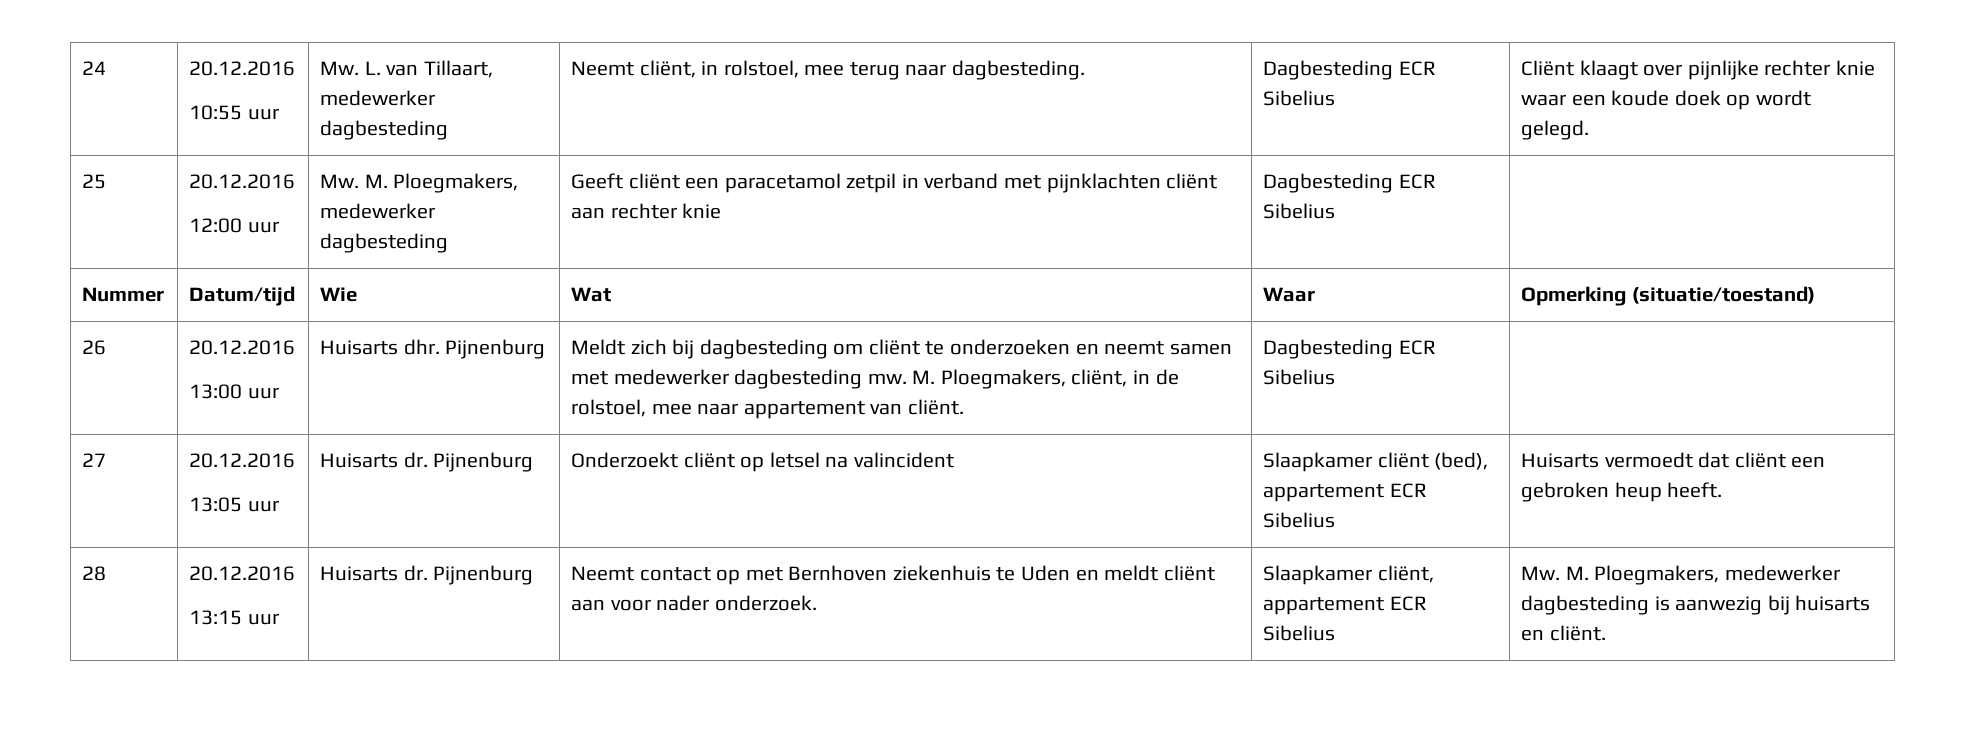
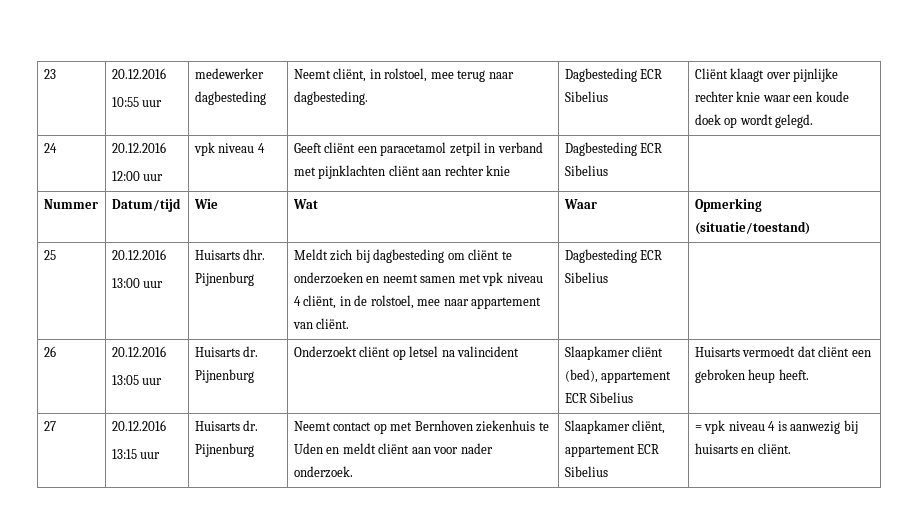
- 24 | 20.12.2016
- 10:55 uur | Mw. L. van Tillaart, medewerker dagbesteding | Neemt cliënt, in rolstoel, mee terug naar dagbesteding. | Dagbesteding ECR Sibelius | Cliënt klaagt over pijnlijke rechter knie waar een koude doek op wordt gelegd.
+ 23 | 20.12.2016
+ 10:55 uur | medewerker dagbesteding | Neemt cliënt, in rolstoel, mee terug naar dagbesteding. | Dagbesteding ECR Sibelius | Cliënt klaagt over pijnlijke rechter knie waar een koude doek op wordt gelegd.
- 25 | 20.12.2016
- 12:00 uur | Mw. M. Ploegmakers, medewerker dagbesteding | Geeft cliënt een paracetamol zetpil in verband met pijnklachten cliënt aan rechter knie | Dagbesteding ECR Sibelius |
+ 24 | 20.12.2016
+ 12:00 uur | vpk niveau 4 | Geeft cliënt een paracetamol zetpil in verband met pijnklachten cliënt aan rechter knie | Dagbesteding ECR Sibelius |
- 26 | 20.12.2016
- 13:00 uur | Huisarts dhr. Pijnenburg | Meldt zich bij dagbesteding om cliënt te onderzoeken en neemt samen met medewerker dagbesteding mw. M. Ploegmakers, cliënt, in de rolstoel, mee naar appartement van cliënt. | Dagbesteding ECR Sibelius |
+ 25 | 20.12.2016
+ 13:00 uur | Huisarts dhr. Pijnenburg | Meldt zich bij dagbesteding om cliënt te onderzoeken en neemt samen met vpk niveau 4 cliënt, in de rolstoel, mee naar appartement van cliënt. | Dagbesteding ECR Sibelius |
- 27 | 20.12.2016
+ 26 | 20.12.2016
- 28 | 20.12.2016
- 13:15 uur | Huisarts dr. Pijnenburg | Neemt contact op met Bernhoven ziekenhuis te Uden en meldt cliënt aan voor nader onderzoek. | Slaapkamer cliënt, appartement ECR Sibelius | Mw. M. Ploegmakers, medewerker dagbesteding is aanwezig bij huisarts en cliënt.
+ 27 | 20.12.2016
+ 13:15 uur | Huisarts dr. Pijnenburg | Neemt contact op met Bernhoven ziekenhuis te Uden en meldt cliënt aan voor nader onderzoek. | Slaapkamer cliënt, appartement ECR Sibelius | = vpk niveau 4 is aanwezig bij huisarts en cliënt.

